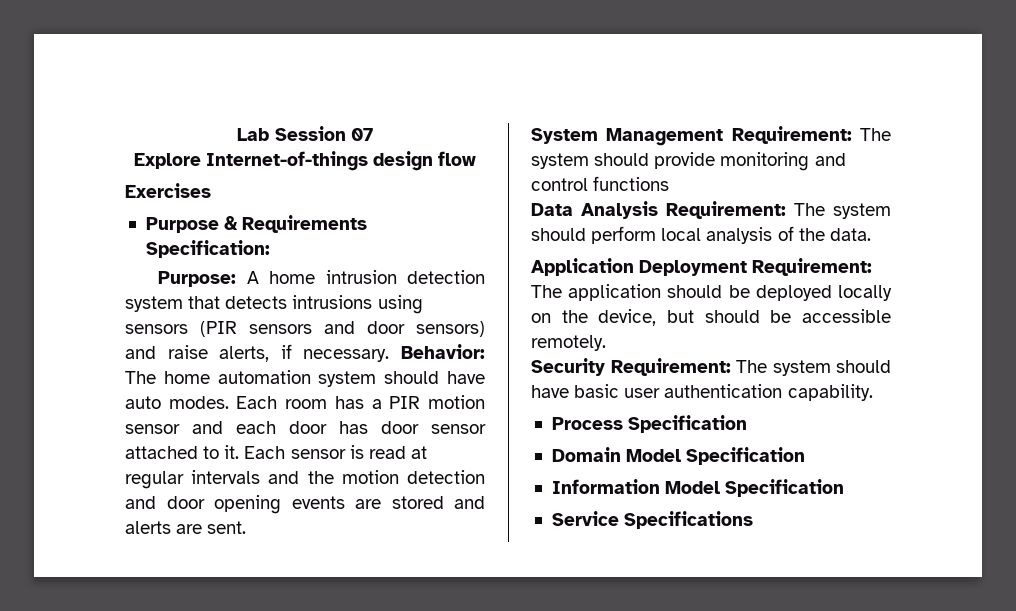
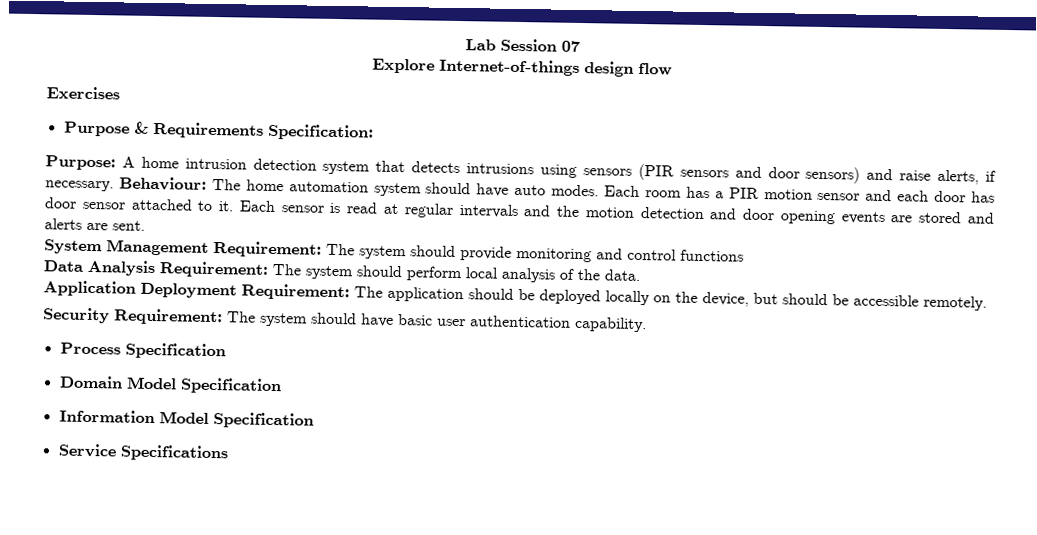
- Behavior: The home automation system should have auto modes.
+ Behaviour: The home automation system should have auto modes.

